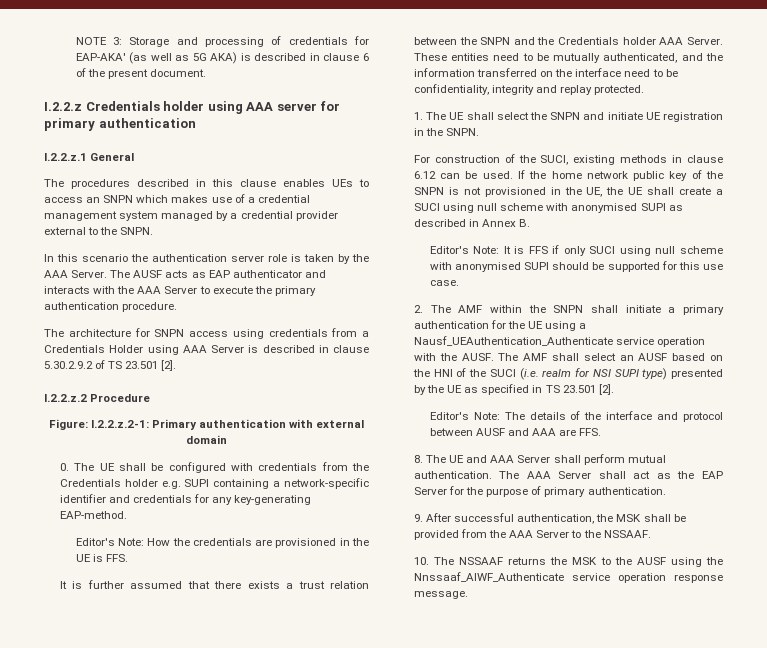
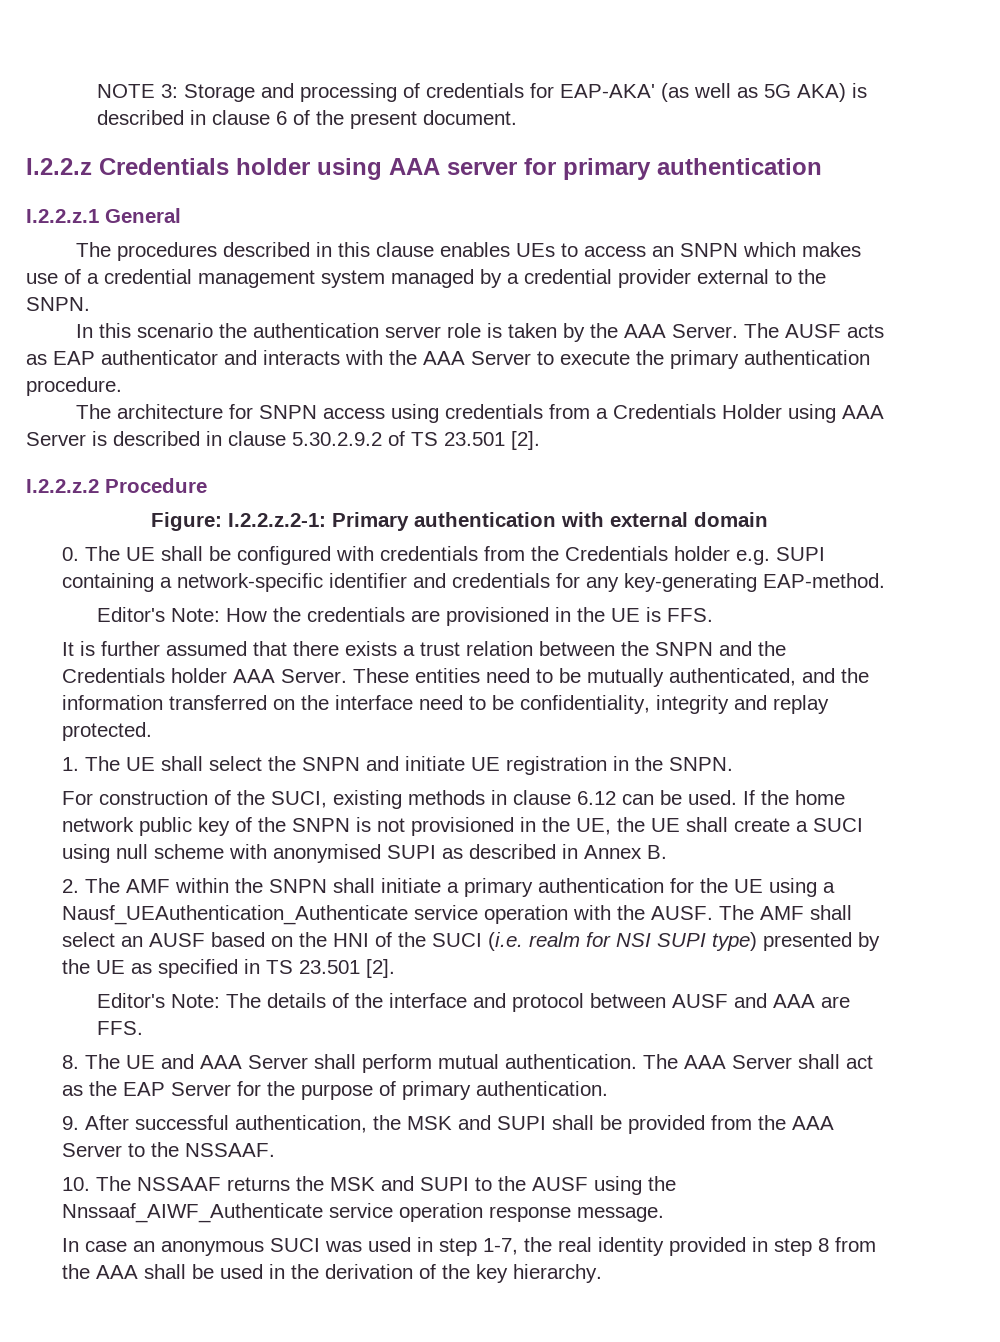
- Editor's Note: It is FFS if only SUCI using null scheme with anonymised SUPI should be supported for this use case.
- 9. After successful authentication, the MSK shall be provided from the AAA Server to the NSSAAF.
+ 9. After successful authentication, the MSK and SUPI shall be provided from the AAA Server to the NSSAAF.
- 10. The NSSAAF returns the MSK to the AUSF using the Nnssaaf_AIWF_Authenticate service operation response message.
+ 10. The NSSAAF returns the MSK and SUPI to the AUSF using the Nnssaaf_AIWF_Authenticate service operation response message.
+ In case an anonymous SUCI was used in step 1-7, the real identity provided in step 8 from the AAA shall be used in the derivation of the key hierarchy.

